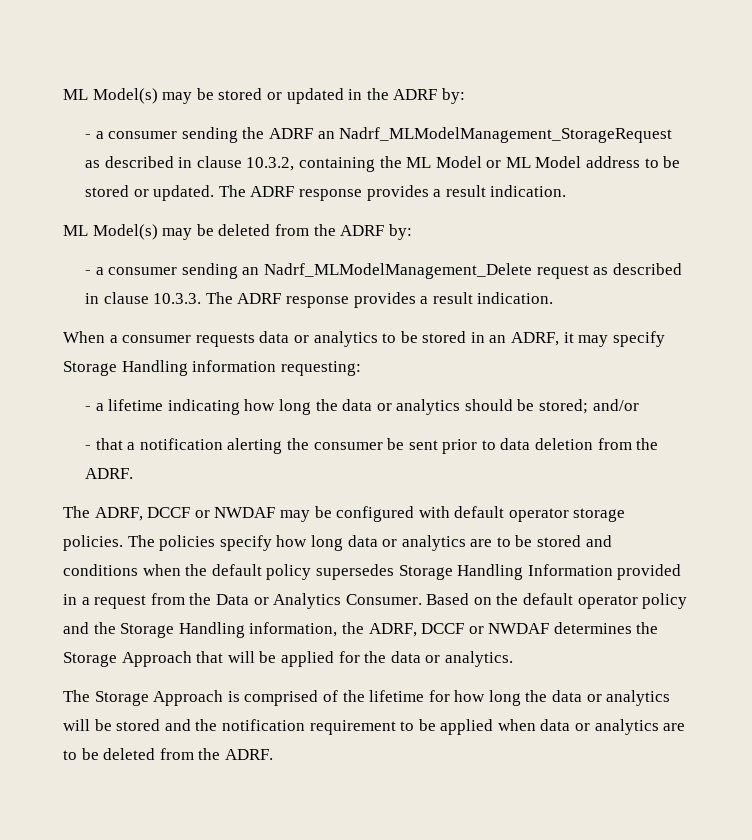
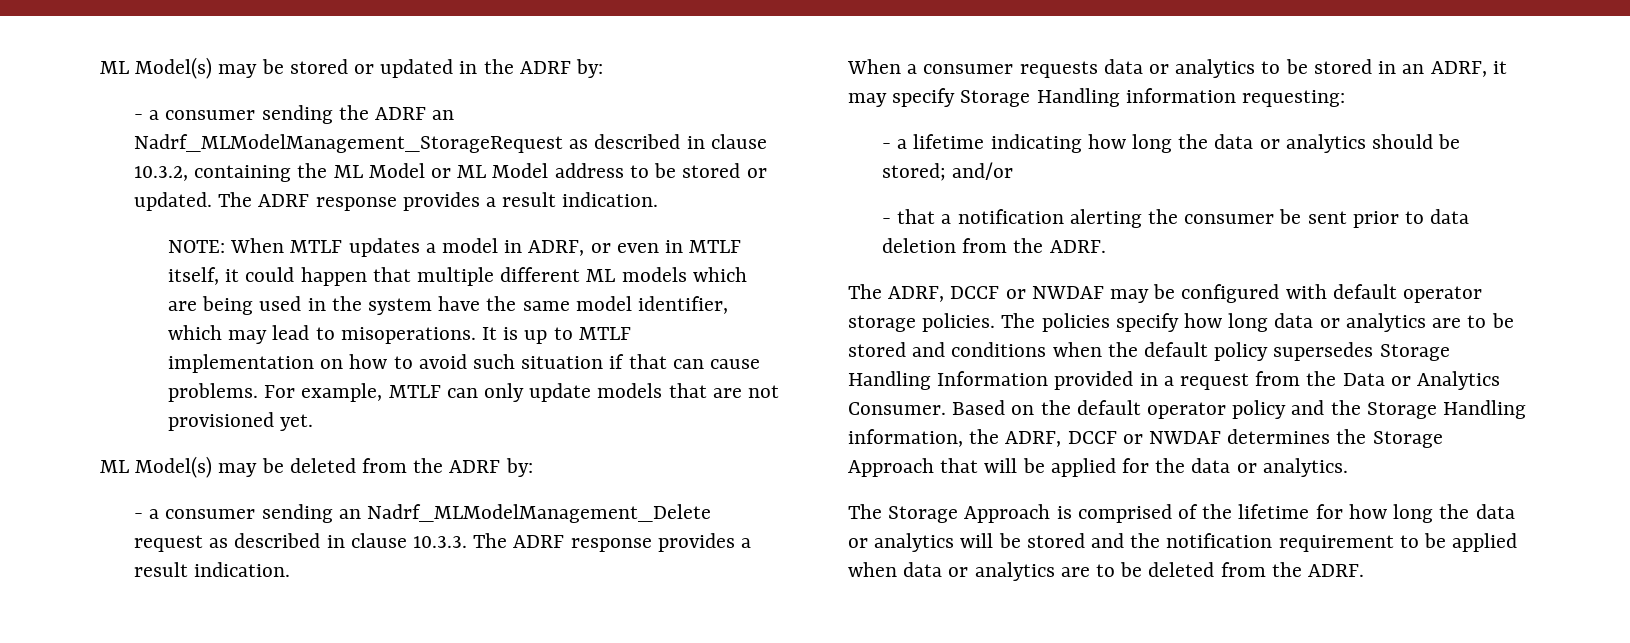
+ NOTE: When MTLF updates a model in ADRF, or even in MTLF itself, it could happen that multiple different ML models which are being used in the system have the same model identifier, which may lead to misoperations. It is up to MTLF implementation on how to avoid such situation if that can cause problems. For example, MTLF can only update models that are not provisioned yet.

